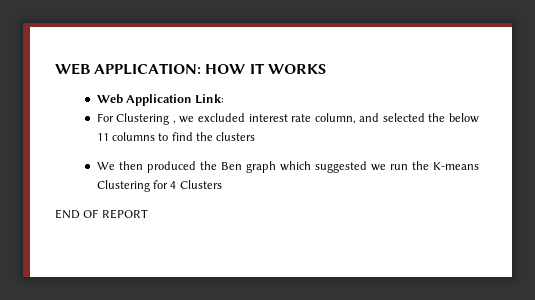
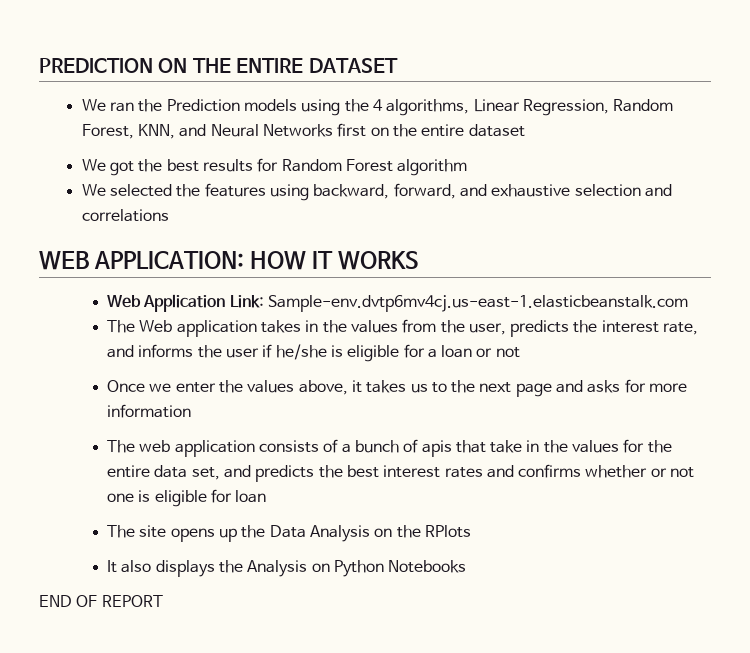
+ PREDICTION ON THE ENTIRE DATASET
+ We ran the Prediction models using the 4 algorithms, Linear Regression, Random Forest, KNN, and Neural Networks first on the entire dataset
+ We got the best results for Random Forest algorithm
+ We selected the features using backward, forward, and exhaustive selection and correlations
- Web Application Link:
- For Clustering , we excluded interest rate column, and selected the below 11 columns to find the clusters
- We then produced the Ben graph which suggested we run the K-means Clustering for 4 Clusters
+ Web Application Link: Sample-env.dvtp6mv4cj.us-east-1.elasticbeanstalk.com
+ The Web application takes in the values from the user, predicts the interest rate, and informs the user if he/she is eligible for a loan or not
+ Once we enter the values above, it takes us to the next page and asks for more information
+ The web application consists of a bunch of apis that take in the values for the entire data set, and predicts the best interest rates and confirms whether or not one is eligible for loan
+ The site opens up the Data Analysis on the RPlots
+ It also displays the Analysis on Python Notebooks

